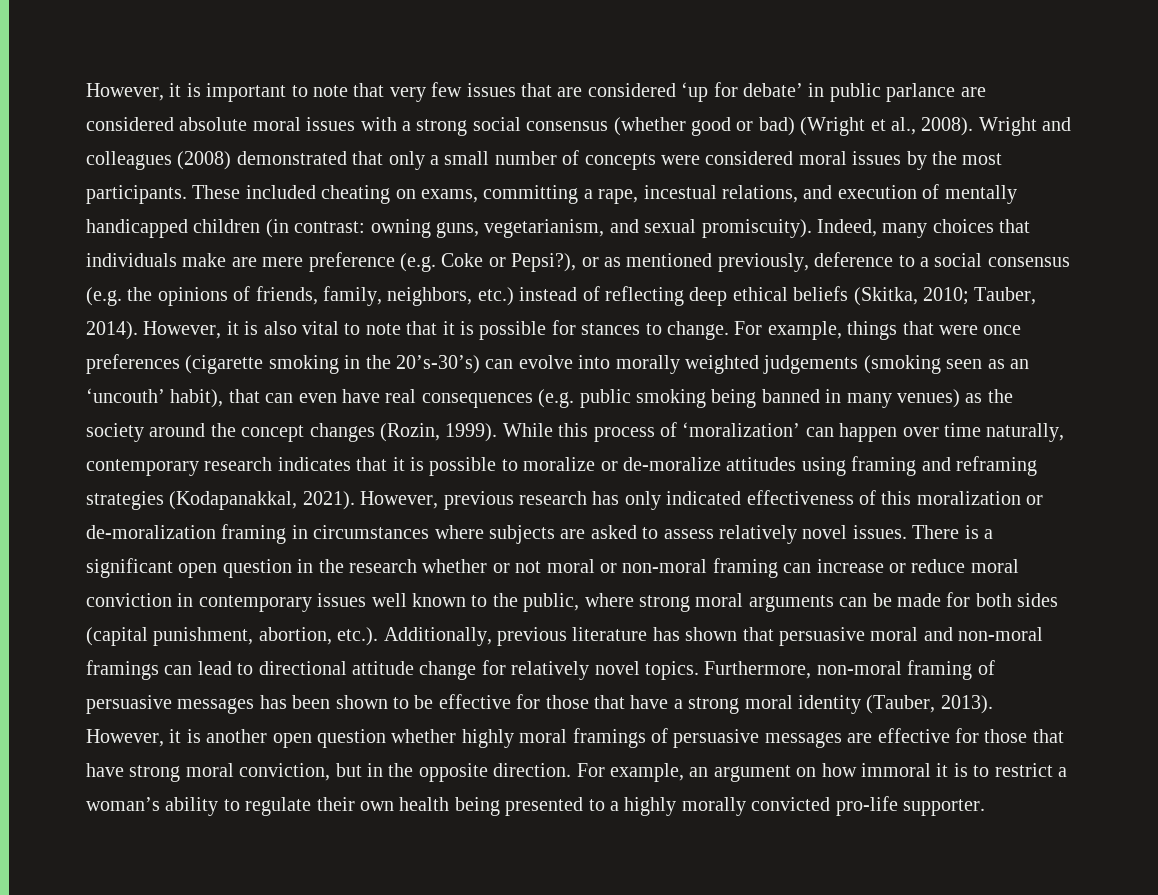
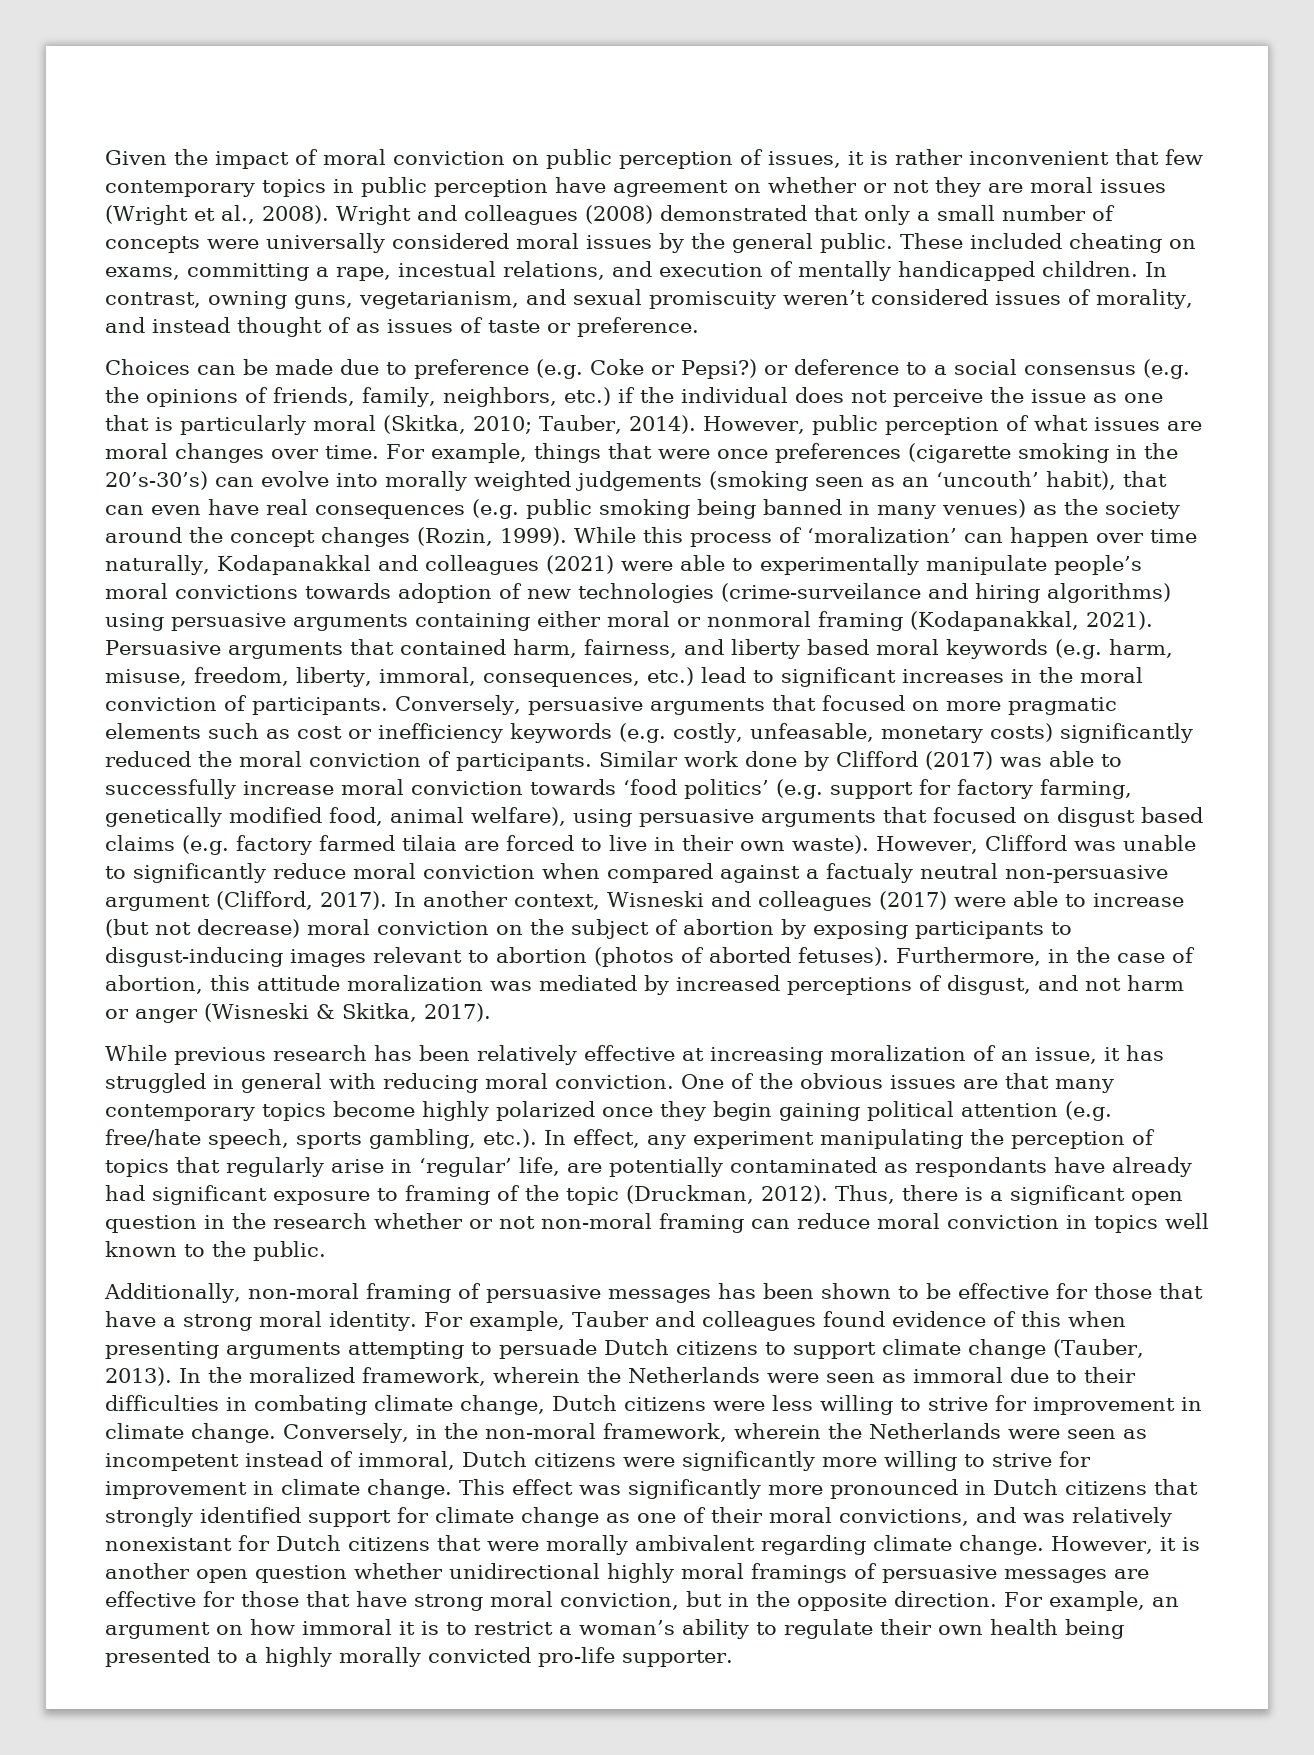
- However, it is important to note that very few issues that are considered ‘up for debate’ in public parlance are considered absolute moral issues with a strong social consensus (whether good or bad) (Wright et al., 2008).
+ Given the impact of moral conviction on public perception of issues, it is rather inconvenient that few contemporary topics in public perception have agreement on whether or not they are moral issues (Wright et al., 2008).
- Wright and colleagues (2008) demonstrated that only a small number of concepts were considered moral issues by the most participants.
+ Wright and colleagues (2008) demonstrated that only a small number of concepts were universally considered moral issues by the general public.
- These included cheating on exams, committing a rape, incestual relations, and execution of mentally handicapped children (in contrast: owning guns, vegetarianism, and sexual promiscuity). Indeed, many choices that individuals make are mere preference (e.g. Coke or Pepsi?), or as mentioned previously, deference to a social consensus (e.g. the opinions of friends, family, neighbors, etc.) instead of reflecting deep ethical beliefs (Skitka, 2010; Tauber, 2014).
+ These included cheating on exams, committing a rape, incestual relations, and execution of mentally handicapped children. In contrast, owning guns, vegetarianism, and sexual promiscuity weren’t considered issues of morality, and instead thought of as issues of taste or preference.
+ Choices can be made due to preference (e.g. Coke or Pepsi?) or deference to a social consensus (e.g. the opinions of friends, family, neighbors, etc.) if the individual does not perceive the issue as one that is particularly moral (Skitka, 2010; Tauber, 2014).
- However, it is also vital to note that it is possible for stances to change.
+ However, public perception of what issues are moral changes over time.
- While this process of ‘moralization’ can happen over time naturally, contemporary research indicates that it is possible to moralize or de-moralize attitudes using framing and reframing strategies (Kodapanakkal, 2021). However, previous research has only indicated effectiveness of this moralization or de-moralization framing in circumstances where subjects are asked to assess relatively novel issues. There is a significant open question in the research whether or not moral or non-moral framing can increase or reduce moral conviction in contemporary issues well known to the public, where strong moral arguments can be made for both sides (capital punishment, abortion, etc.). Additionally, previous literature has shown that persuasive moral and non-moral framings can lead to directional attitude change for relatively novel topics. Furthermore, non-moral framing of persuasive messages has been shown to be effective for those that have a strong moral identity (Tauber, 2013).
+ While this process of ‘moralization’ can happen over time naturally, Kodapanakkal and colleagues (2021) were able to experimentally manipulate people’s moral convictions towards adoption of new technologies (crime-surveilance and hiring algorithms) using persuasive arguments containing either moral or nonmoral framing (Kodapanakkal, 2021). Persuasive arguments that contained harm, fairness, and liberty based moral keywords (e.g. harm, misuse, freedom, liberty, immoral, consequences, etc.) lead to significant increases in the moral conviction of participants. Conversely, persuasive arguments that focused on more pragmatic elements such as cost or inefficiency keywords (e.g. costly, unfeasable, monetary costs) significantly reduced the moral conviction of participants. Similar work done by Clifford (2017) was able to successfully increase moral conviction towards ‘food politics’ (e.g. support for factory farming, genetically modified food, animal welfare), using persuasive arguments that focused on disgust based claims (e.g. factory farmed tilaia are forced to live in their own waste). However, Clifford was unable to significantly reduce moral conviction when compared against a factualy neutral non-persuasive argument (Clifford, 2017). In another context, Wisneski and colleagues (2017) were able to increase (but not decrease) moral conviction on the subject of abortion by exposing participants to disgust-inducing images relevant to abortion (photos of aborted fetuses). Furthermore, in the case of abortion, this attitude moralization was mediated by increased perceptions of disgust, and not harm or anger (Wisneski & Skitka, 2017).
+ While previous research has been relatively effective at increasing moralization of an issue, it has struggled in general with reducing moral conviction. One of the obvious issues are that many contemporary topics become highly polarized once they begin gaining political attention (e.g. free/hate speech, sports gambling, etc.). In effect, any experiment manipulating the perception of topics that regularly arise in ‘regular’ life, are potentially contaminated as respondants have already had significant exposure to framing of the topic (Druckman, 2012). Thus, there is a significant open question in the research whether or not non-moral framing can reduce moral conviction in topics well known to the public.
+ Additionally, non-moral framing of persuasive messages has been shown to be effective for those that have a strong moral identity. For example, Tauber and colleagues found evidence of this when presenting arguments attempting to persuade Dutch citizens to support climate change (Tauber, 2013). In the moralized framework, wherein the Netherlands were seen as immoral due to their difficulties in combating climate change, Dutch citizens were less willing to strive for improvement in climate change. Conversely, in the non-moral framework, wherein the Netherlands were seen as incompetent instead of immoral, Dutch citizens were significantly more willing to strive for improvement in climate change. This effect was significantly more pronounced in Dutch citizens that strongly identified support for climate change as one of their moral convictions, and was relatively nonexistant for Dutch citizens that were morally ambivalent regarding climate change.
- However, it is another open question whether highly moral framings of persuasive messages are effective for those that have strong moral conviction, but in the opposite direction.
+ However, it is another open question whether unidirectional highly moral framings of persuasive messages are effective for those that have strong moral conviction, but in the opposite direction.

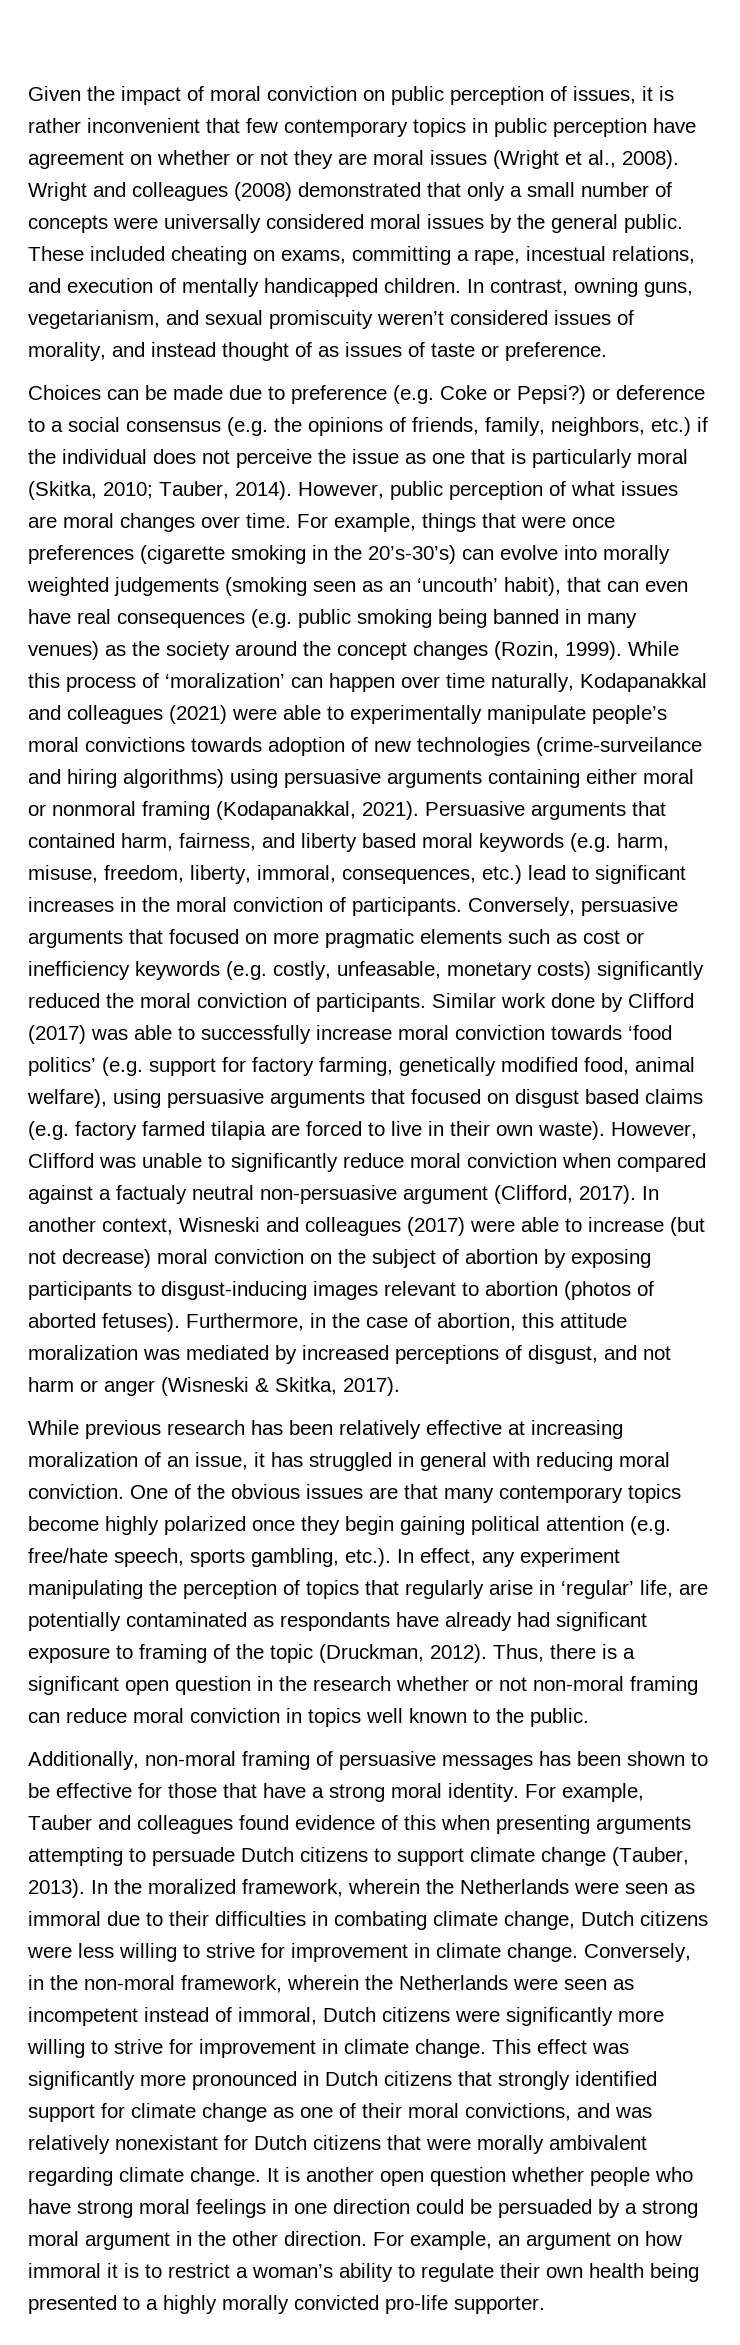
- Similar work done by Clifford (2017) was able to successfully increase moral conviction towards ‘food politics’ (e.g. support for factory farming, genetically modified food, animal welfare), using persuasive arguments that focused on disgust based claims (e.g. factory farmed tilaia are forced to live in their own waste).
+ Similar work done by Clifford (2017) was able to successfully increase moral conviction towards ‘food politics’ (e.g. support for factory farming, genetically modified food, animal welfare), using persuasive arguments that focused on disgust based claims (e.g. factory farmed tilapia are forced to live in their own waste).
- However, it is another open question whether unidirectional highly moral framings of persuasive messages are effective for those that have strong moral conviction, but in the opposite direction.
+ It is another open question whether people who have strong moral feelings in one direction could be persuaded by a strong moral argument in the other direction.

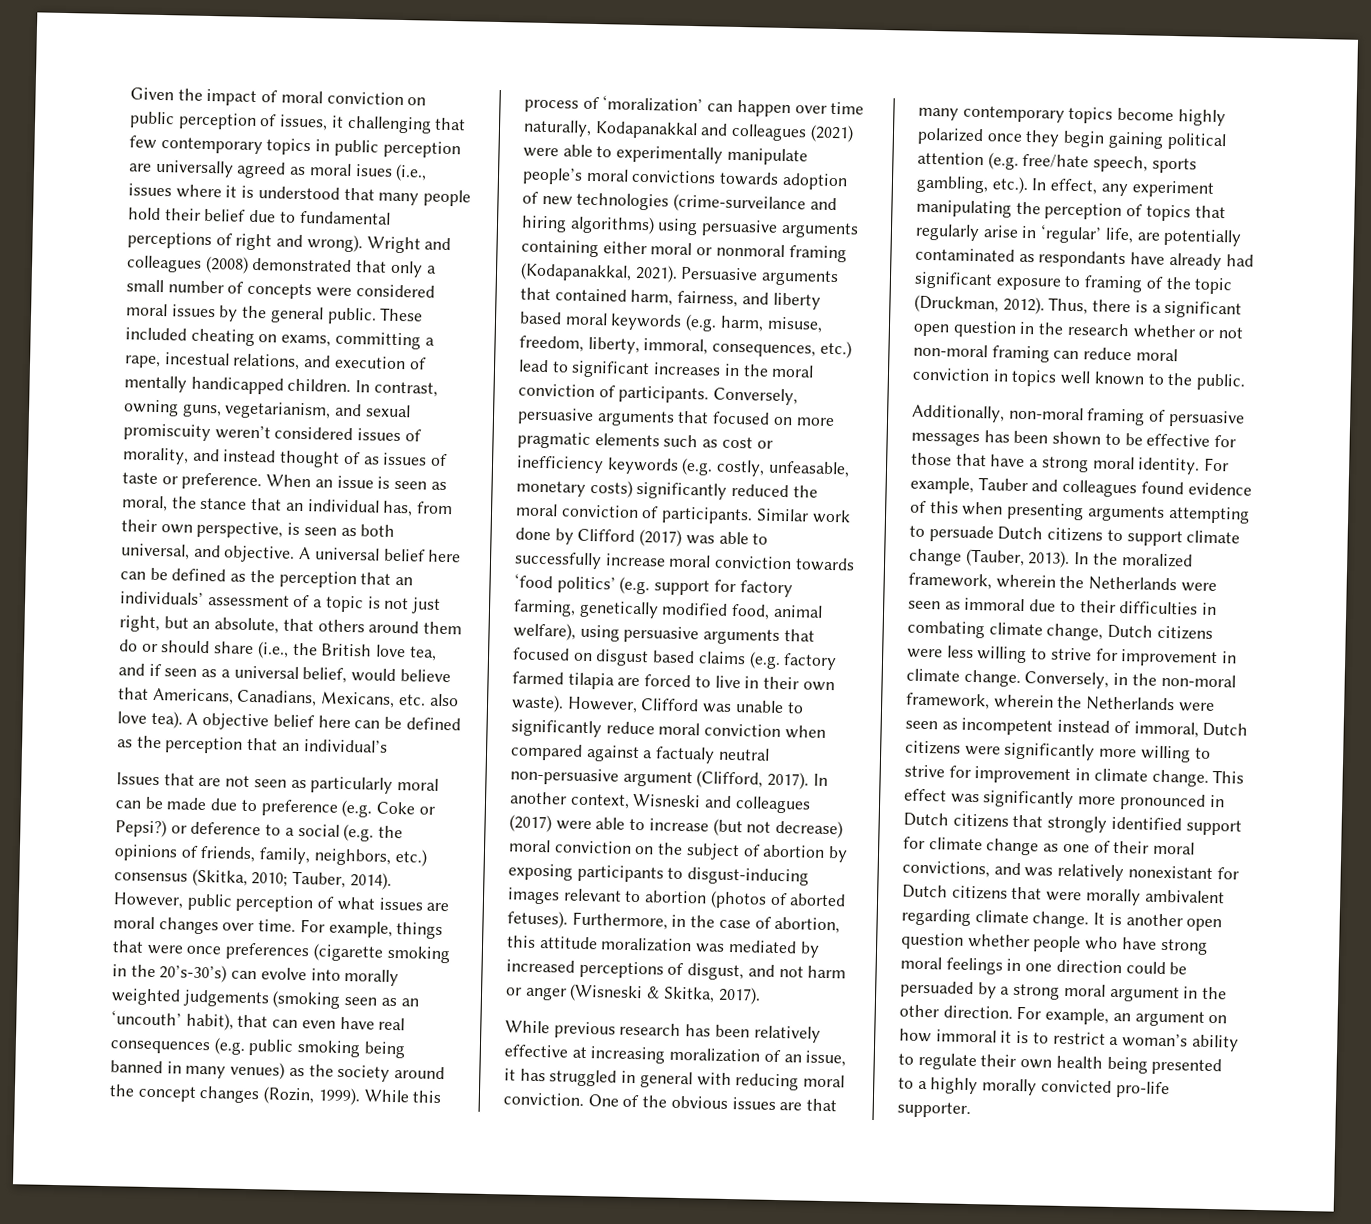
- Given the impact of moral conviction on public perception of issues, it is rather inconvenient that few contemporary topics in public perception have agreement on whether or not they are moral issues (Wright et al., 2008).
+ Given the impact of moral conviction on public perception of issues, it challenging that few contemporary topics in public perception are universally agreed as moral isues (i.e., issues where it is understood that many people hold their belief due to fundamental perceptions of right and wrong).
- Wright and colleagues (2008) demonstrated that only a small number of concepts were universally considered moral issues by the general public.
+ Wright and colleagues (2008) demonstrated that only a small number of concepts were considered moral issues by the general public.
- In contrast, owning guns, vegetarianism, and sexual promiscuity weren’t considered issues of morality, and instead thought of as issues of taste or preference.
- Choices can be made due to preference (e.g. Coke or Pepsi?) or deference to a social consensus (e.g. the opinions of friends, family, neighbors, etc.) if the individual does not perceive the issue as one that is particularly moral (Skitka, 2010; Tauber, 2014).
+ In contrast, owning guns, vegetarianism, and sexual promiscuity weren’t considered issues of morality, and instead thought of as issues of taste or preference. When an issue is seen as moral, the stance that an individual has, from their own perspective, is seen as both universal, and objective. A universal belief here can be defined as the perception that an individuals’ assessment of a topic is not just right, but an absolute, that others around them do or should share (i.e., the British love tea, and if seen as a universal belief, would believe that Americans, Canadians, Mexicans, etc. also love tea). A objective belief here can be defined as the perception that an individual’s
+ Issues that are not seen as particularly moral can be made due to preference (e.g. Coke or Pepsi?) or deference to a social (e.g. the opinions of friends, family, neighbors, etc.) consensus (Skitka, 2010; Tauber, 2014).

